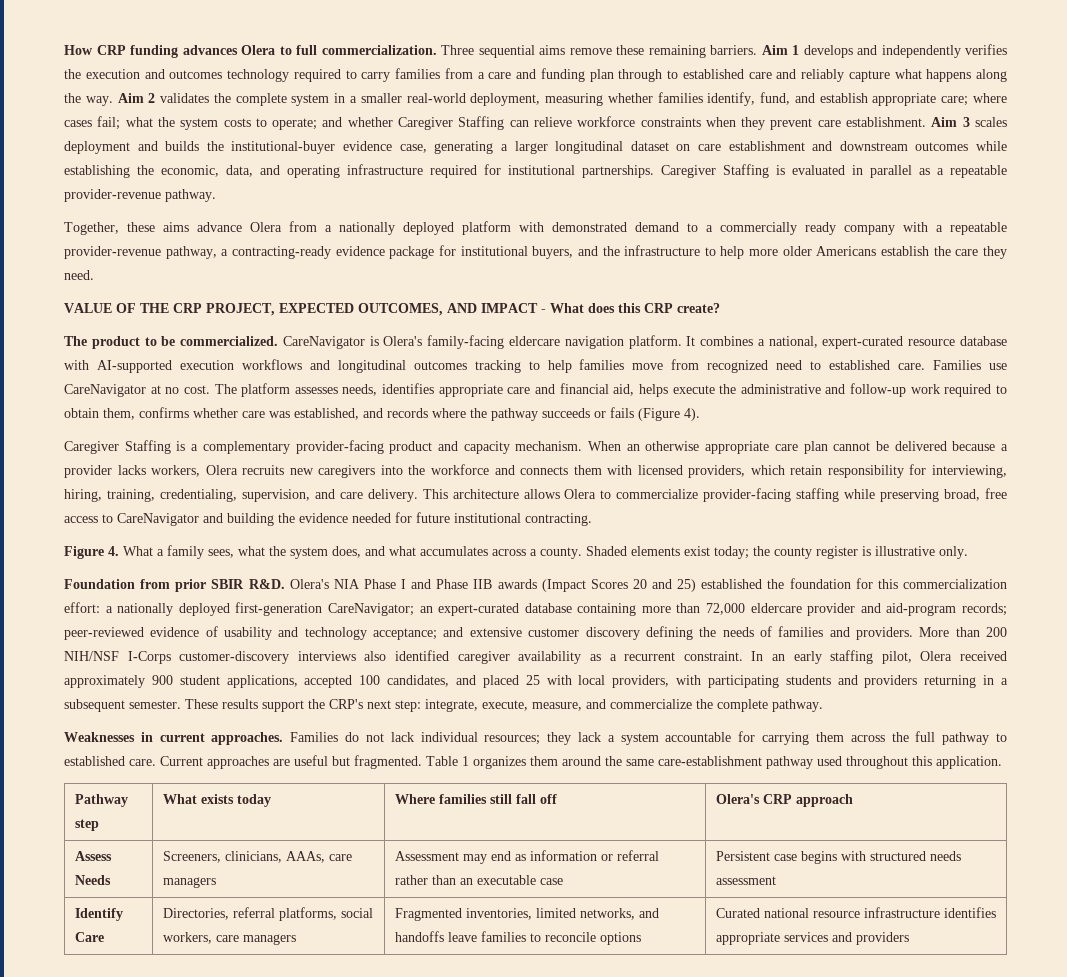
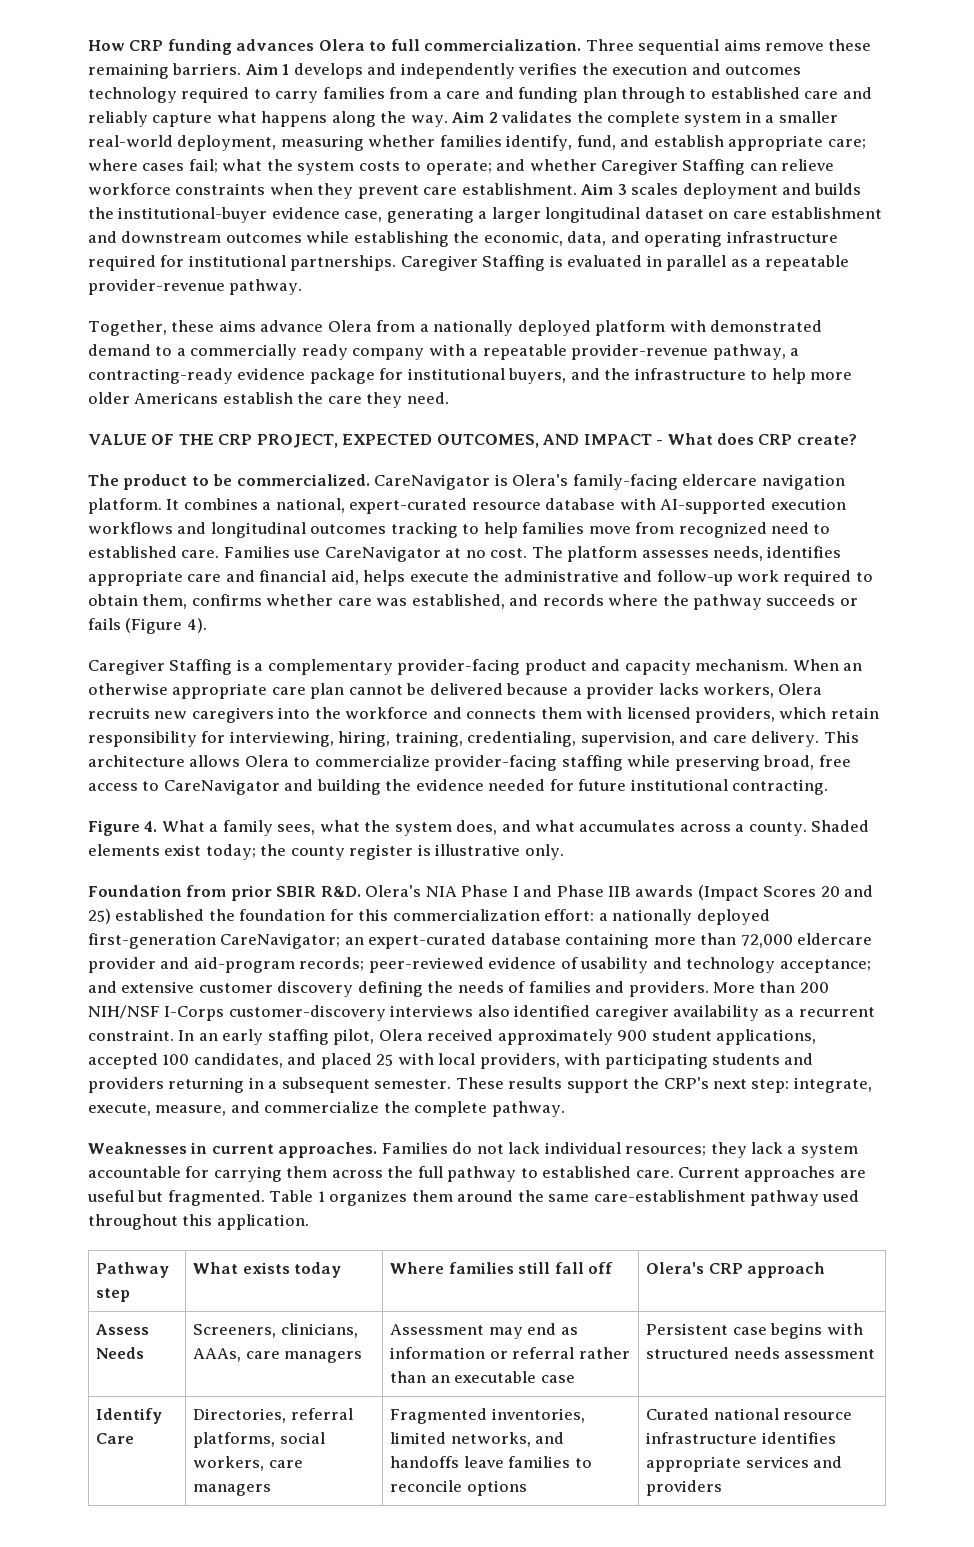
- VALUE OF THE CRP PROJECT, EXPECTED OUTCOMES, AND IMPACT - What does this CRP create?
+ VALUE OF THE CRP PROJECT, EXPECTED OUTCOMES, AND IMPACT - What does CRP create?

